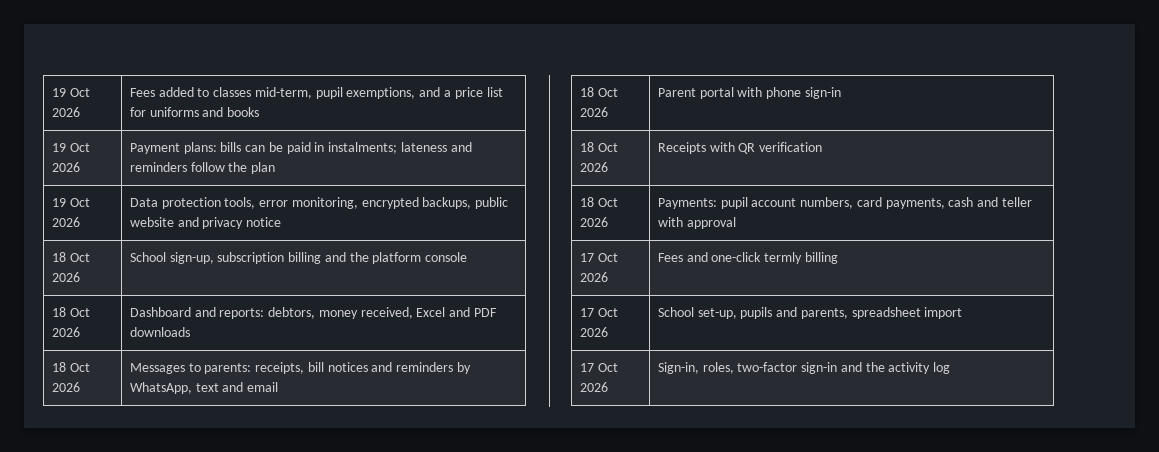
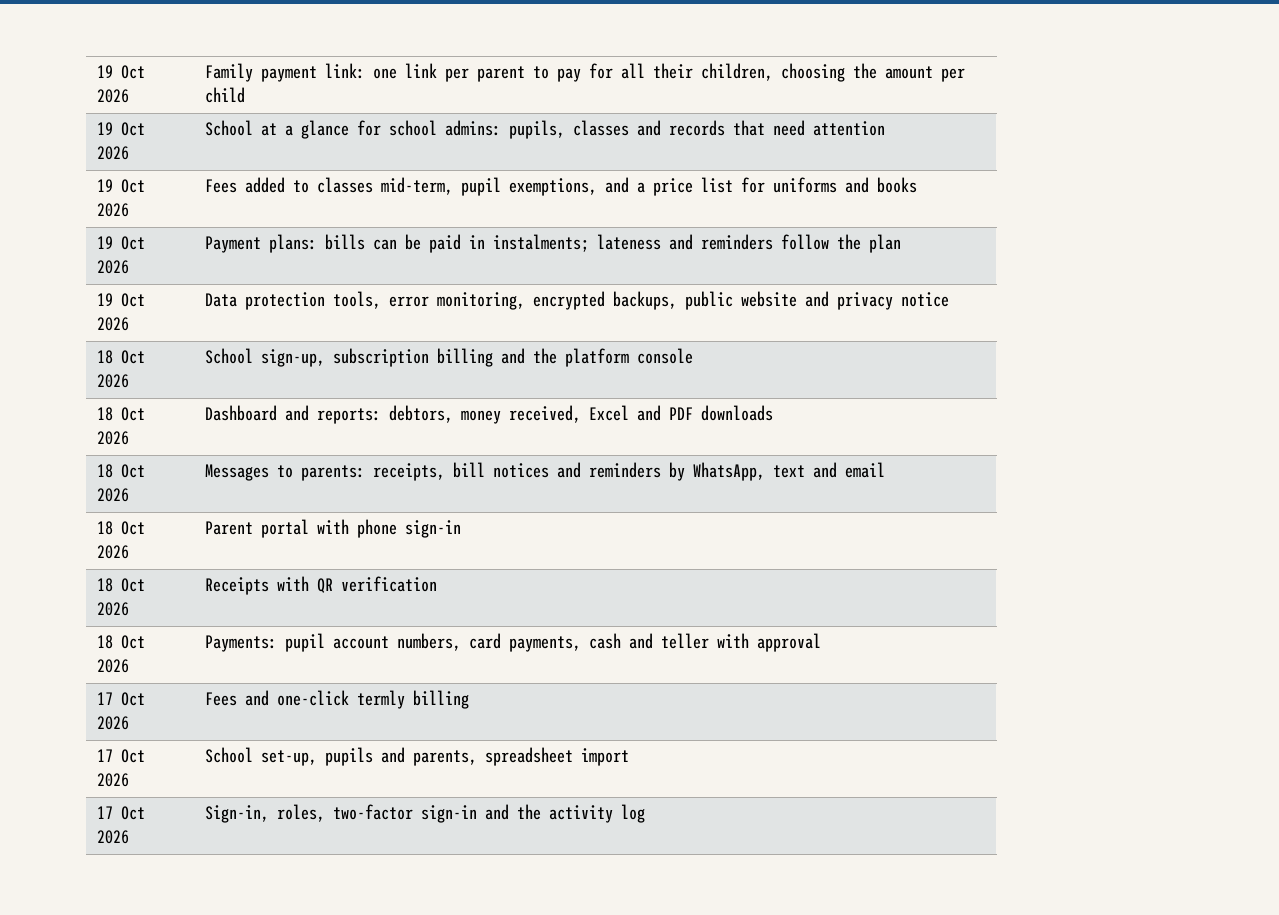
+ 19 Oct 2026 | Family payment link: one link per parent to pay for all their children, choosing the amount per child
+ 19 Oct 2026 | School at a glance for school admins: pupils, classes and records that need attention

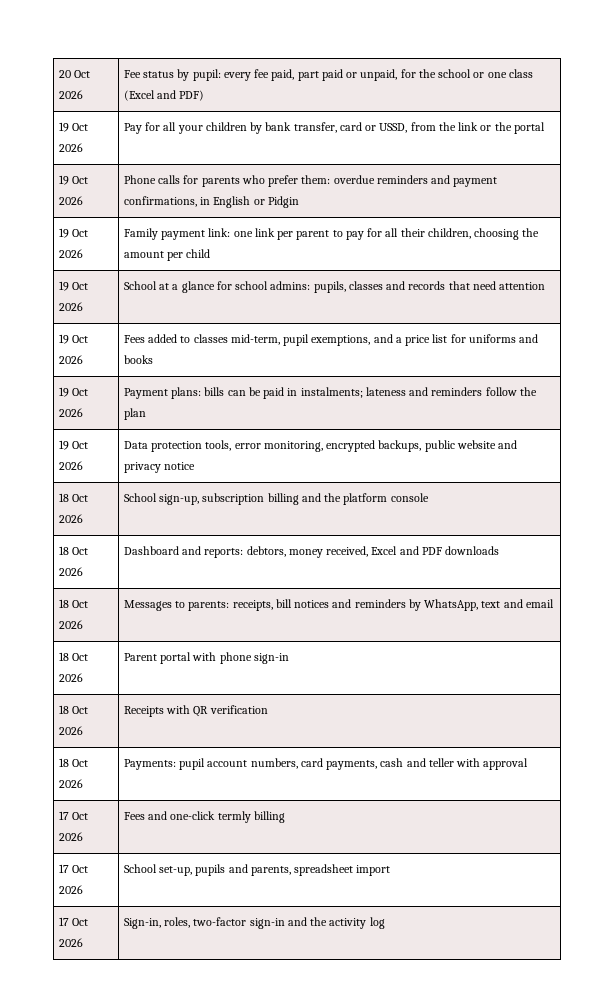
+ 20 Oct 2026 | Fee status by pupil: every fee paid, part paid or unpaid, for the school or one class (Excel and PDF)
+ 19 Oct 2026 | Pay for all your children by bank transfer, card or USSD, from the link or the portal
+ 19 Oct 2026 | Phone calls for parents who prefer them: overdue reminders and payment confirmations, in English or Pidgin

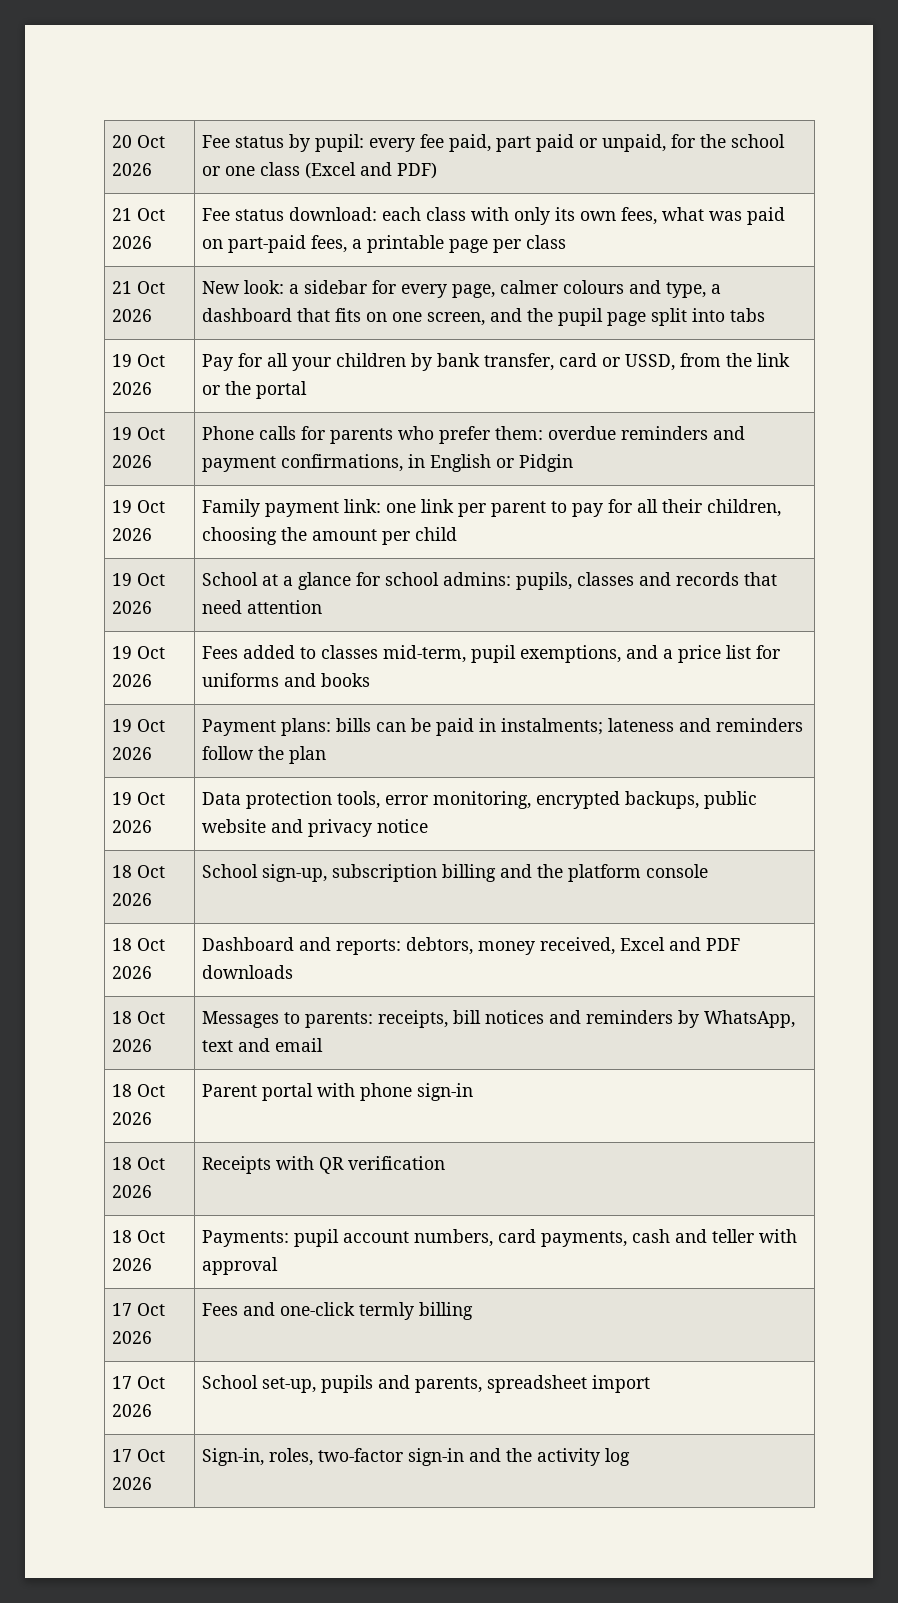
+ 21 Oct 2026 | Fee status download: each class with only its own fees, what was paid on part-paid fees, a printable page per class
+ 21 Oct 2026 | New look: a sidebar for every page, calmer colours and type, a dashboard that fits on one screen, and the pupil page split into tabs

